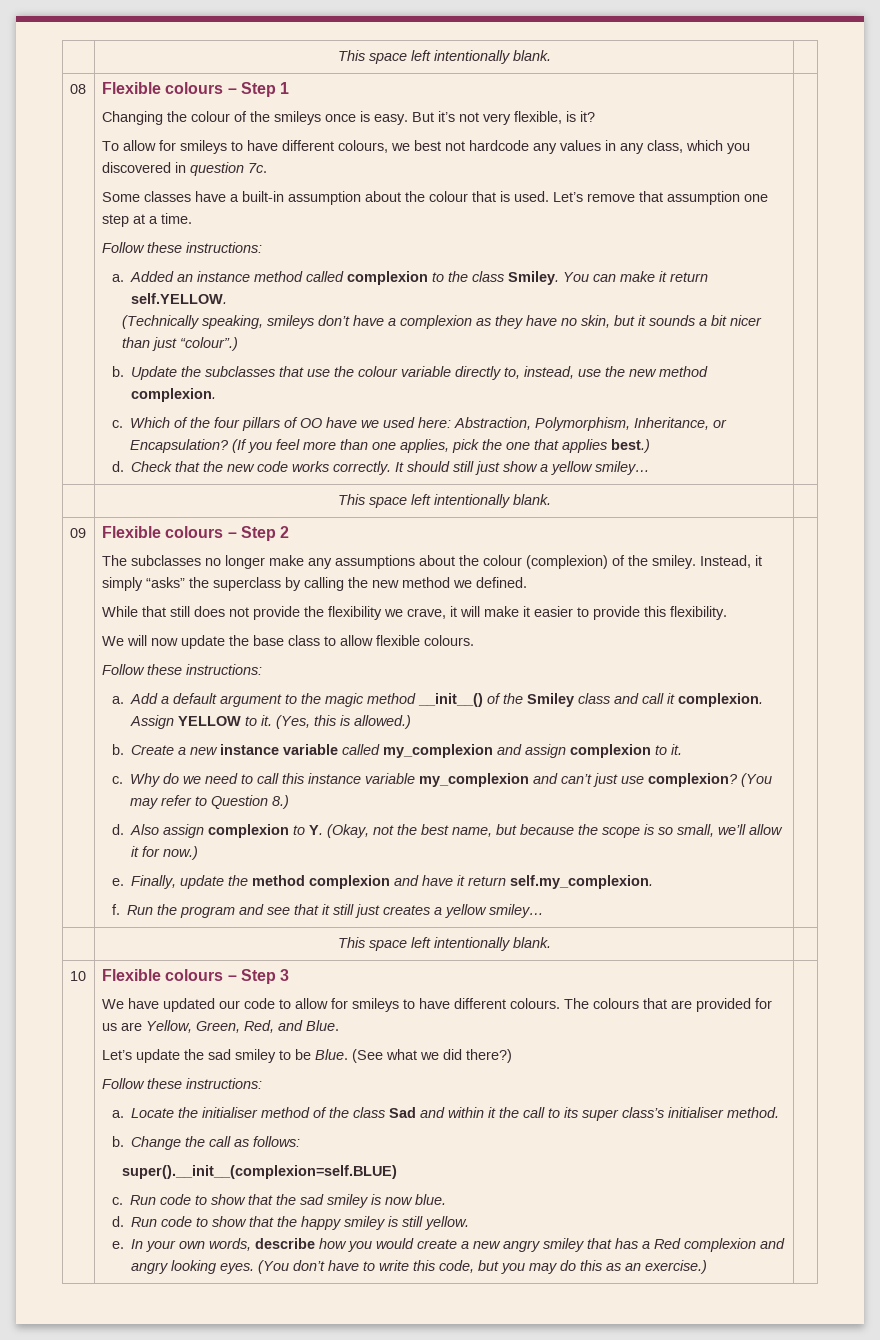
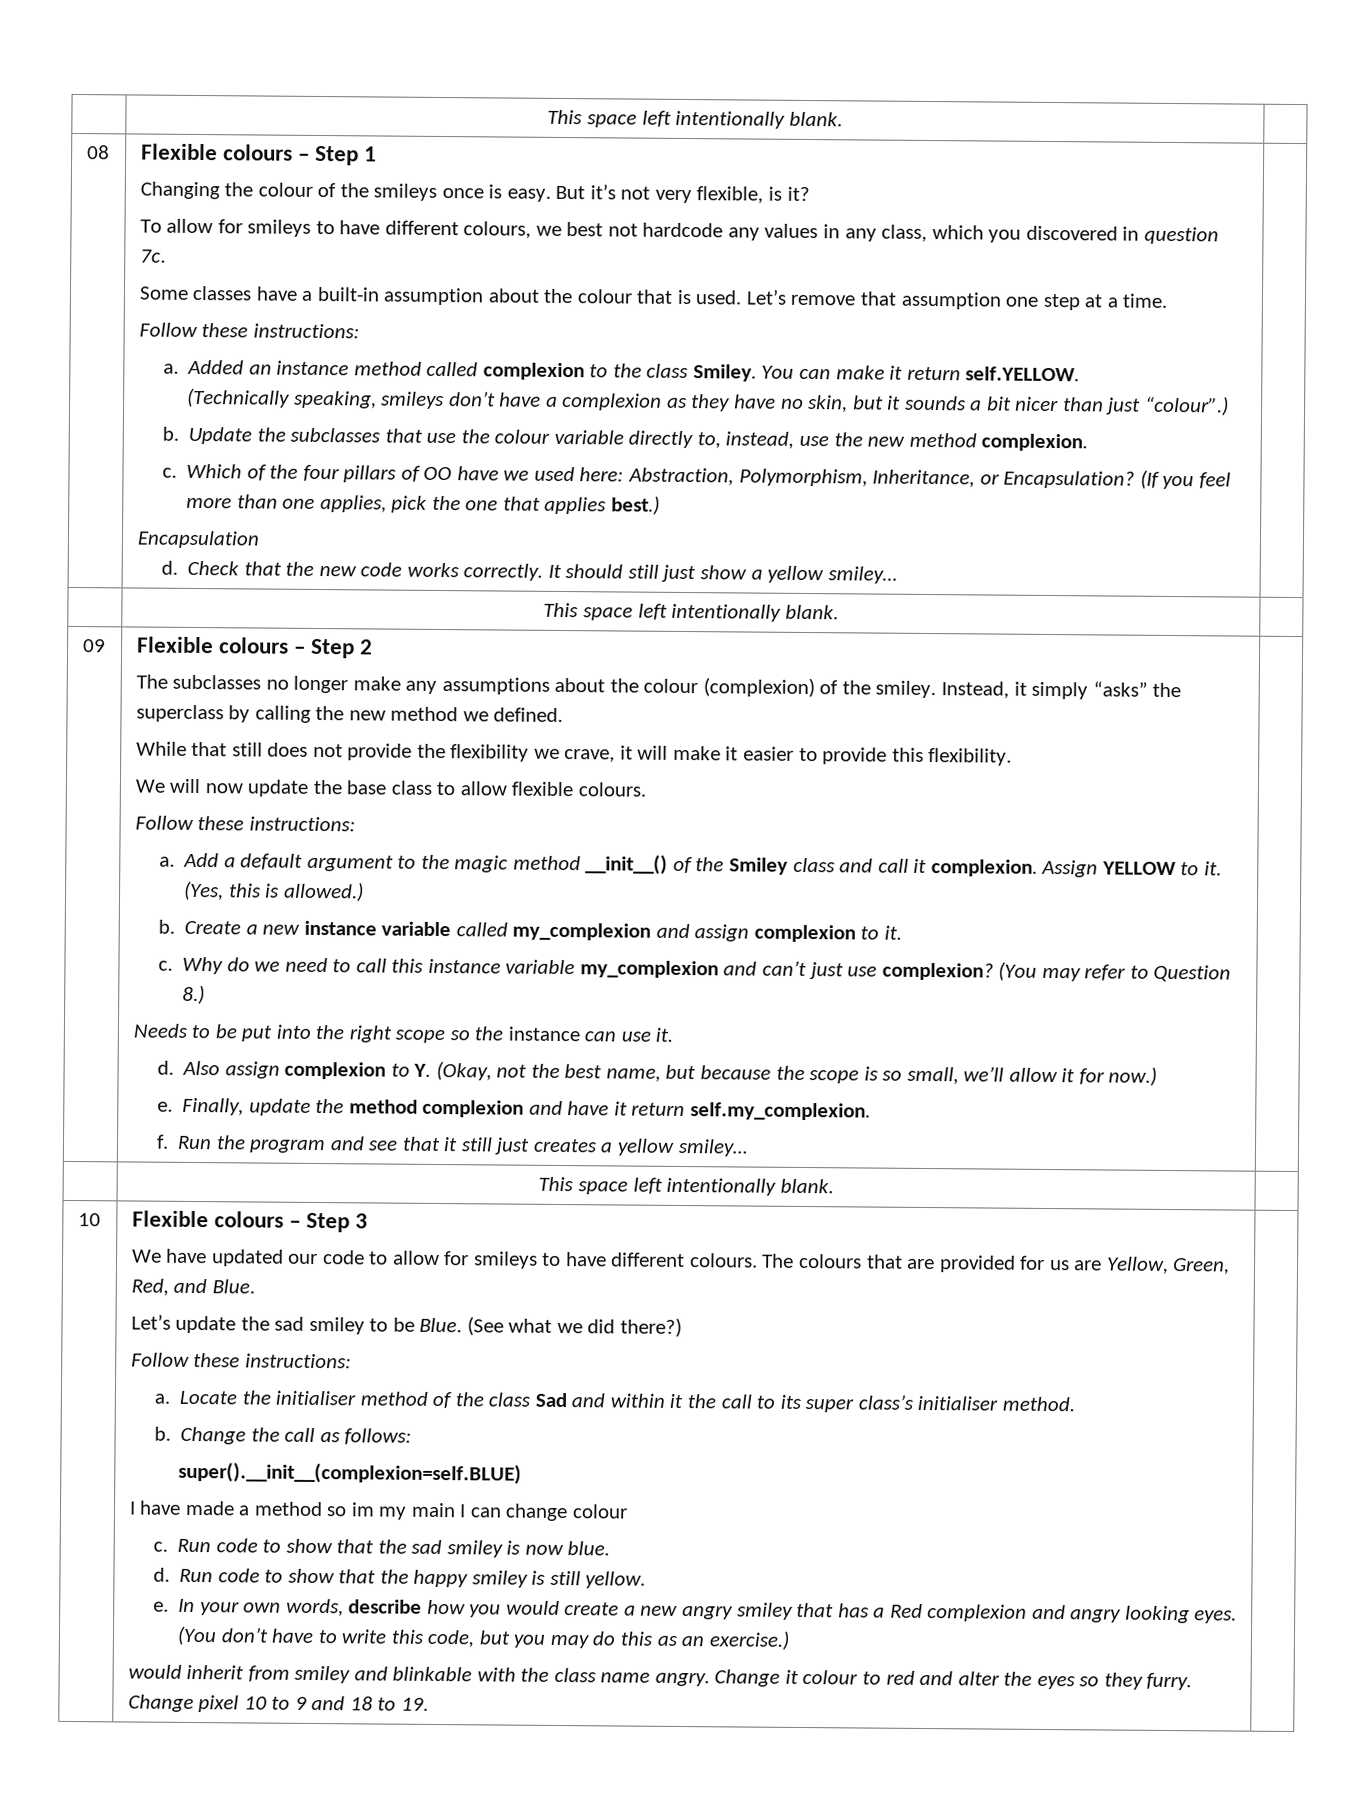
+ Encapsulation
+ Needs to be put into the right scope so the instance can use it.
+ I have made a method so im my main I can change colour
+ would inherit from smiley and blinkable with the class name angry. Change it colour to red and alter the eyes so they furry. Change pixel 10 to 9 and 18 to 19.

